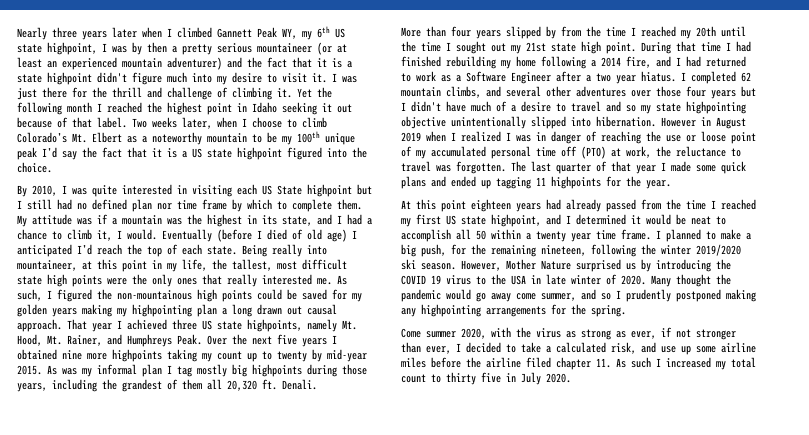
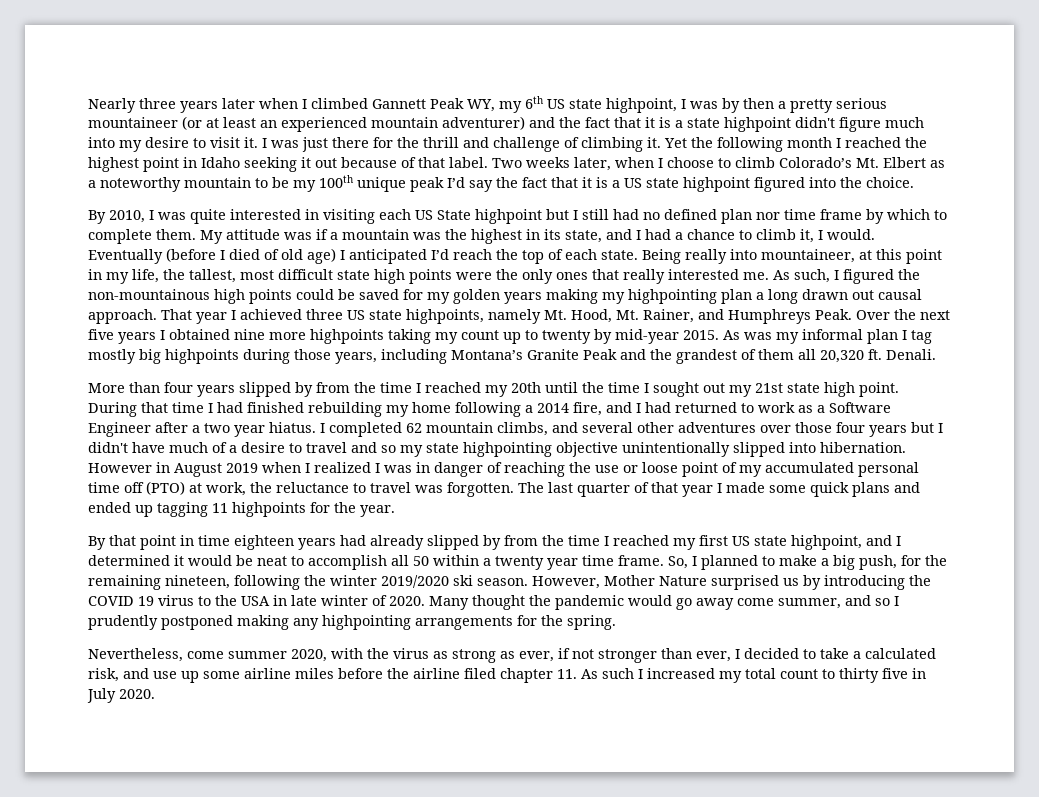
- As was my informal plan I tag mostly big highpoints during those years, including the grandest of them all 20,320 ft.
+ As was my informal plan I tag mostly big highpoints during those years, including Montana’s Granite Peak and the grandest of them all 20,320 ft.
- At this point eighteen years had already passed from the time I reached my first US state highpoint, and I determined it would be neat to accomplish all 50 within a twenty year time frame.
+ By that point in time eighteen years had already slipped by from the time I reached my first US state highpoint, and I determined it would be neat to accomplish all 50 within a twenty year time frame.
- I planned to make a big push, for the remaining nineteen, following the winter 2019/2020 ski season.
+ So, I planned to make a big push, for the remaining nineteen, following the winter 2019/2020 ski season.
- Come summer 2020, with the virus as strong as ever, if not stronger than ever, I decided to take a calculated risk, and use up some airline miles before the airline filed chapter 11. As such I increased my total count to thirty five in July 2020.
+ Nevertheless, come summer 2020, with the virus as strong as ever, if not stronger than ever, I decided to take a calculated risk, and use up some airline miles before the airline filed chapter 11. As such I increased my total count to thirty five in July 2020.

